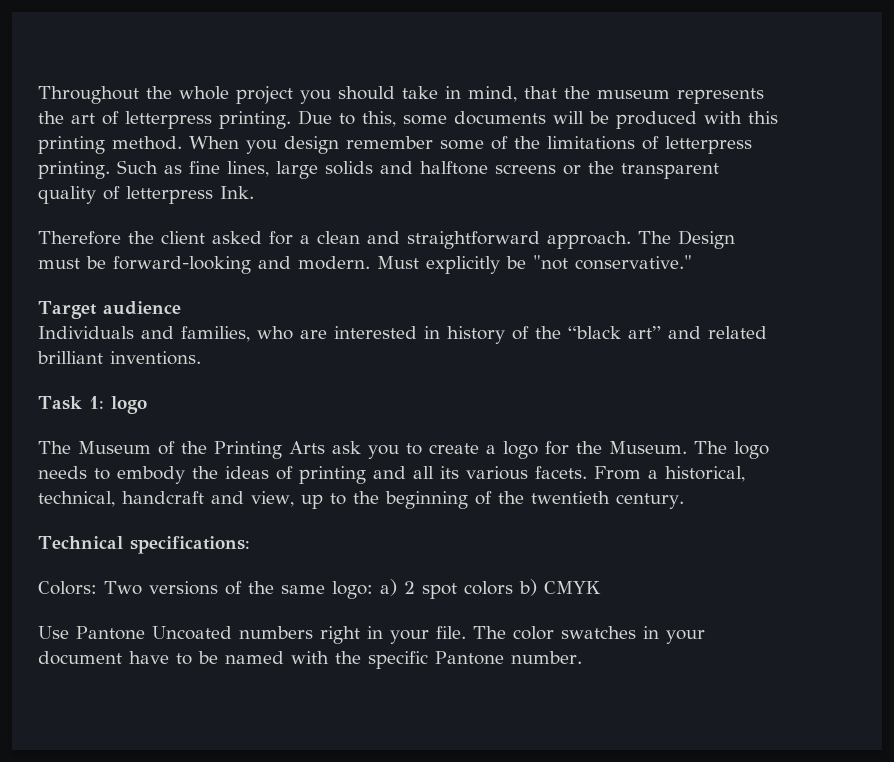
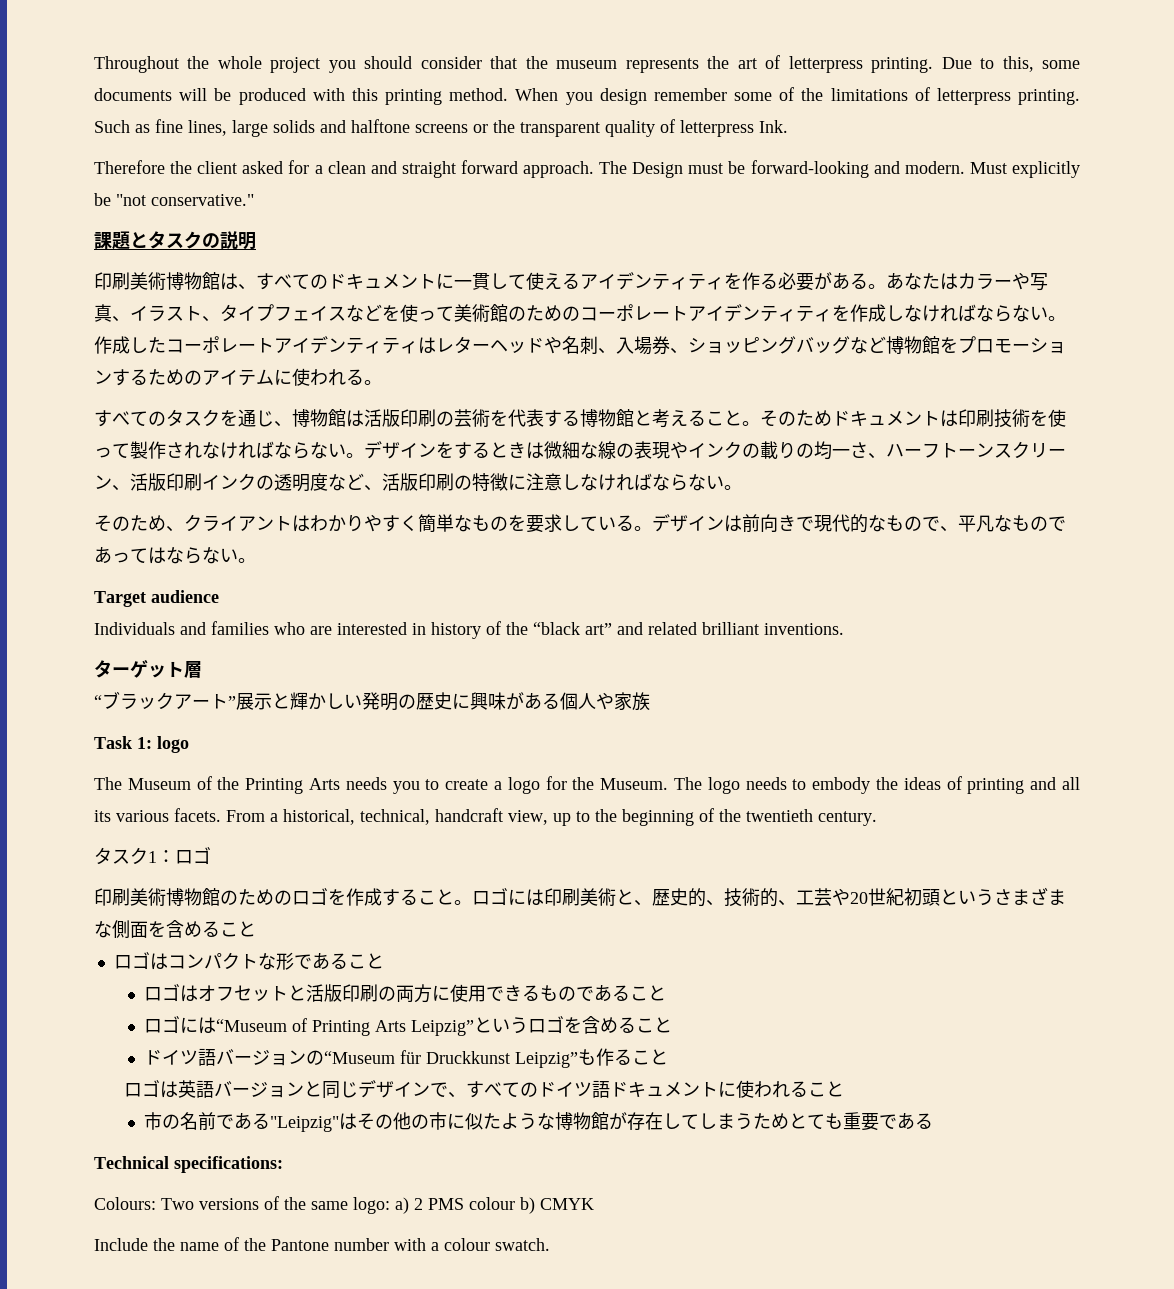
- Throughout the whole project you should take in mind, that the museum represents the art of letterpress printing.
+ Throughout the whole project you should consider that the museum represents the art of letterpress printing.
- Therefore the client asked for a clean and straightforward approach.
+ Therefore the client asked for a clean and straight forward approach.
+ 課題とタスクの説明
+ 印刷美術博物館は、すべてのドキュメントに一貫して使えるアイデンティティを作る必要がある。あなたはカラーや写真、イラスト、タイプフェイスなどを使って美術館のためのコーポレートアイデンティティを作成しなければならない。作成したコーポレートアイデンティティはレターヘッドや名刺、入場券、ショッピングバッグなど博物館をプロモーションするためのアイテムに使われる。
+ すべてのタスクを通じ、博物館は活版印刷の芸術を代表する博物館と考えること。そのためドキュメントは印刷技術を使って製作されなければならない。デザインをするときは微細な線の表現やインクの載りの均一さ、ハーフトーンスクリーン、活版印刷インクの透明度など、活版印刷の特徴に注意しなければならない。
+ そのため、クライアントはわかりやすく簡単なものを要求している。デザインは前向きで現代的なもので、平凡なものであってはならない。
- Individuals and families, who are interested in history of the “black art” and related brilliant inventions.
+ Individuals and families who are interested in history of the “black art” and related brilliant inventions.
+ ターゲット層
+ “ブラックアート”展示と輝かしい発明の歴史に興味がある個人や家族
- The Museum of the Printing Arts ask you to create a logo for the Museum.
+ The Museum of the Printing Arts needs you to create a logo for the Museum.
- From a historical, technical, handcraft and view, up to the beginning of the twentieth century.
+ From a historical, technical, handcraft view, up to the beginning of the twentieth century.
+ タスク1：ロゴ
+ 印刷美術博物館のためのロゴを作成すること。ロゴには印刷美術と、歴史的、技術的、工芸や20世紀初頭というさまざまな側面を含めること
+ ロゴはコンパクトな形であること
+ ロゴはオフセットと活版印刷の両方に使用できるものであること
+ ロゴには“Museum of Printing Arts Leipzig”というロゴを含めること
+ ドイツ語バージョンの“Museum für Druckkunst Leipzig”も作ること
+ ロゴは英語バージョンと同じデザインで、すべてのドイツ語ドキュメントに使われること
+ 市の名前である"Leipzig"はその他の市に似たような博物館が存在してしまうためとても重要である
- Colors: Two versions of the same logo: a) 2 spot colors b) CMYK
+ Colours: Two versions of the same logo: a) 2 PMS colour b) CMYK
- Use Pantone Uncoated numbers right in your file. The color swatches in your document have to be named with the specific Pantone number.
+ Include the name of the Pantone number with a colour swatch.

